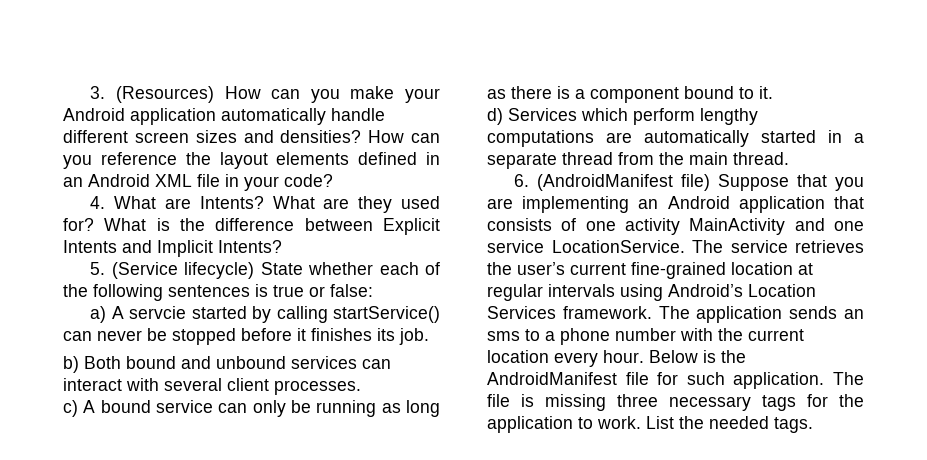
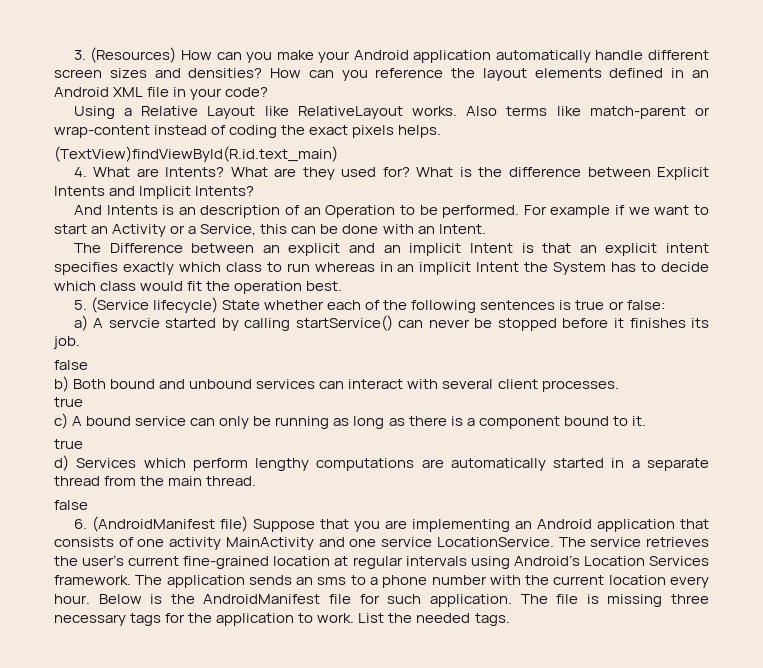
+ Using a Relative Layout like RelativeLayout works. Also terms like match-parent or wrap-content instead of coding the exact pixels helps.
+ (TextView)findViewById(R.id.text_main)
+ And Intents is an description of an Operation to be performed. For example if we want to start an Activity or a Service, this can be done with an Intent.
+ The Difference between an explicit and an implicit Intent is that an explicit intent specifies exactly which class to run whereas in an implicit Intent the System has to decide which class would fit the operation best.
  a) A servcie started by calling startService() can never be stopped before it finishes its job.
+ false
  b) Both bound and unbound services can interact with several client processes.
+ true
  c) A bound service can only be running as long as there is a component bound to it.
+ true
  d) Services which perform lengthy computations are automatically started in a separate thread from the main thread.
+ false

